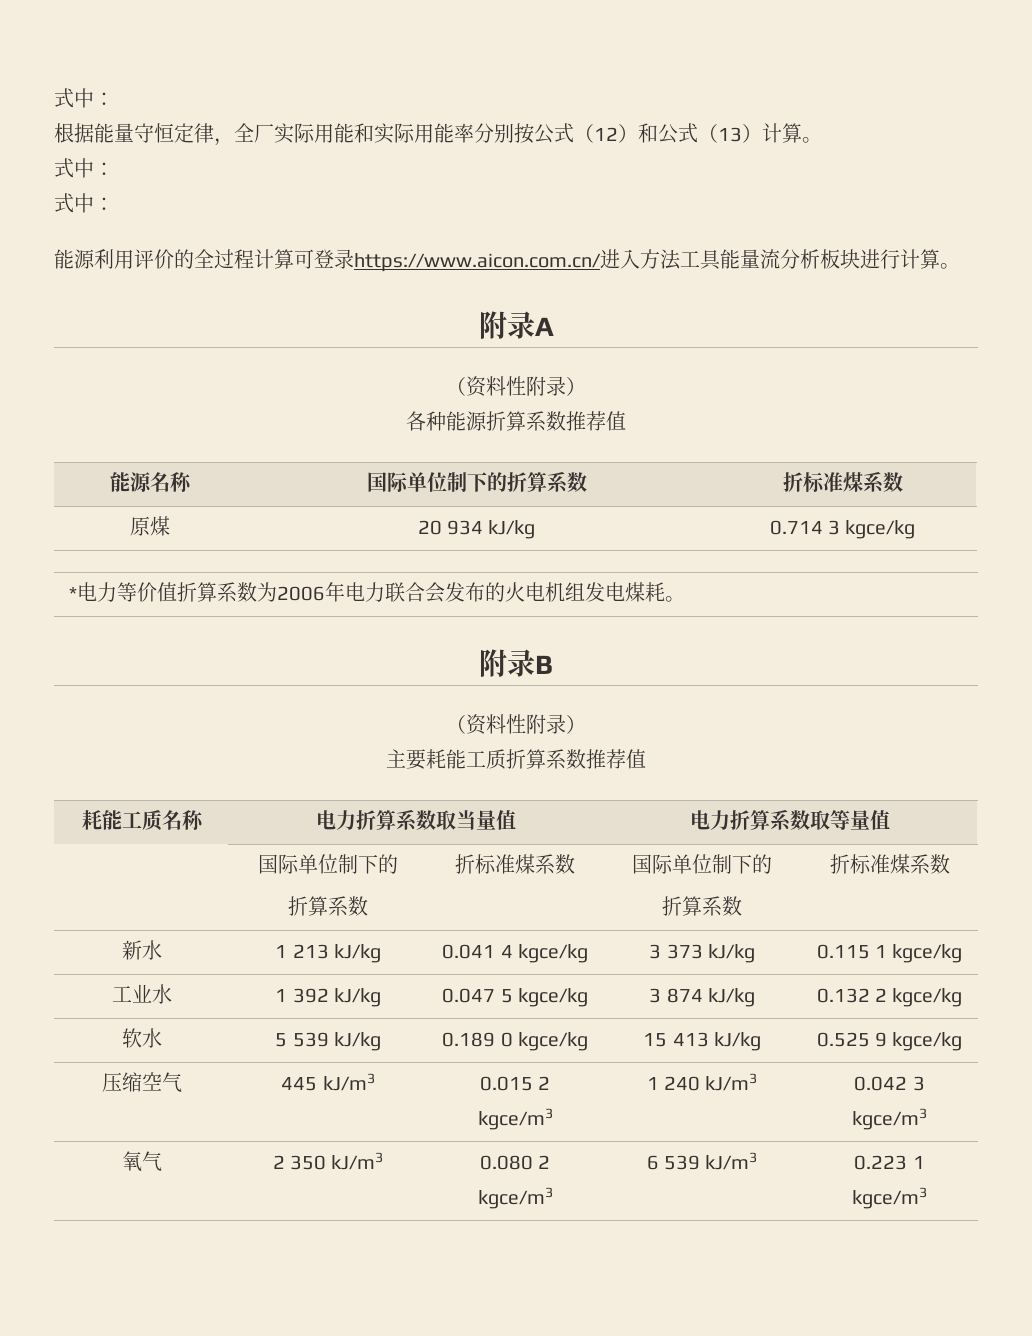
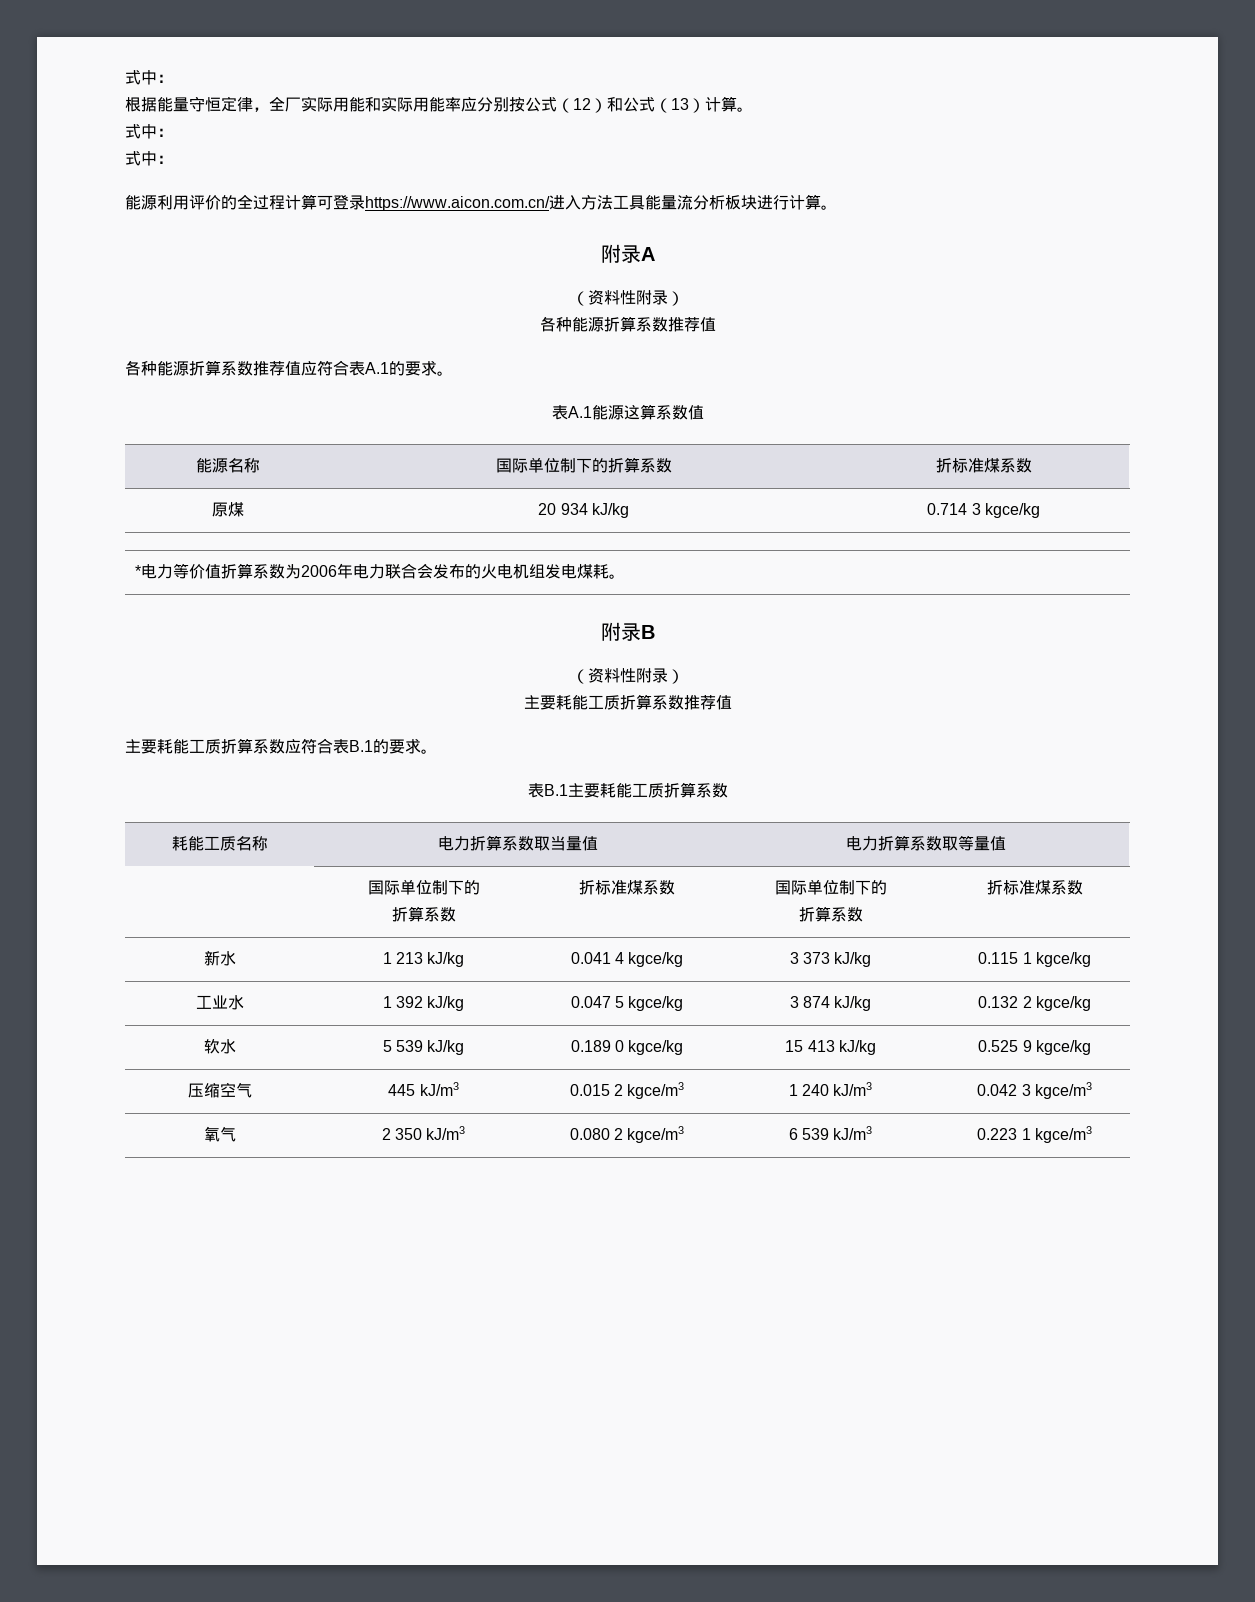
- 根据能量守恒定律，全厂实际用能和实际用能率分别按公式（12）和公式（13）计算。
+ 根据能量守恒定律，全厂实际用能和实际用能率应分别按公式（12）和公式（13）计算。
+ 各种能源折算系数推荐值应符合表A.1的要求。
+ 表A.1能源这算系数值
+ 主要耗能工质折算系数应符合表B.1的要求。
+ 表B.1主要耗能工质折算系数

